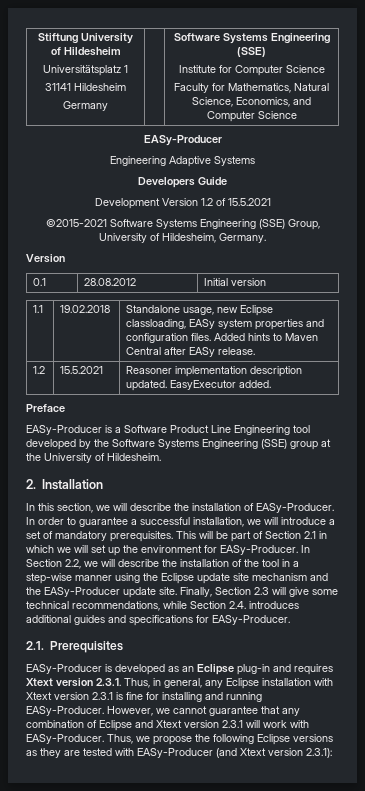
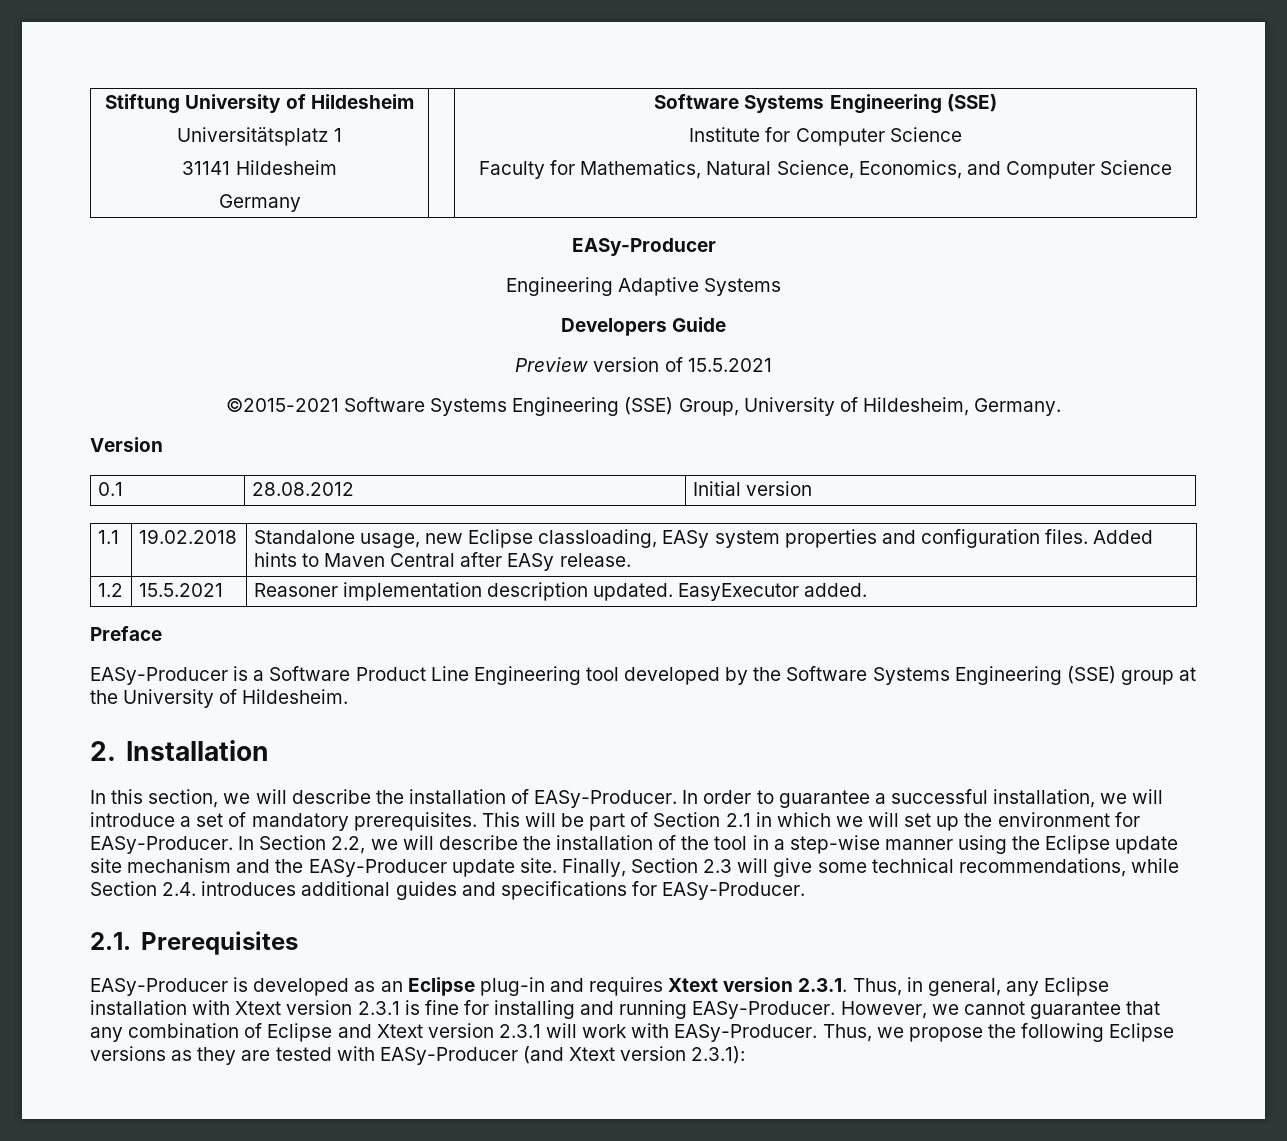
- Development Version 1.2 of 15.5.2021
+ Preview version of 15.5.2021

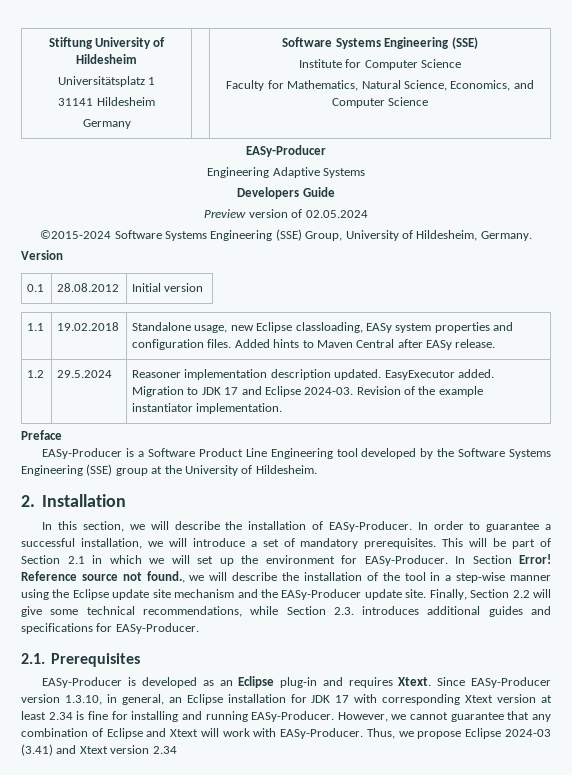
- Preview version of 15.5.2021
- ©2015-2021 Software Systems Engineering (SSE) Group, University of Hildesheim, Germany.
+ Preview version of 02.05.2024
+ ©2015-2024 Software Systems Engineering (SSE) Group, University of Hildesheim, Germany.
- 1.2 | 15.5.2021 | Reasoner implementation description updated. EasyExecutor added.
+ 1.2 | 29.5.2024 | Reasoner implementation description updated. EasyExecutor added. Migration to JDK 17 and Eclipse 2024-03. Revision of the example instantiator implementation.
- In Section 2.2, we will describe the installation of the tool in a step-wise manner using the Eclipse update site mechanism and the EASy-Producer update site.
+ In Section Error! Reference source not found., we will describe the installation of the tool in a step-wise manner using the Eclipse update site mechanism and the EASy-Producer update site.
- Finally, Section 2.3 will give some technical recommendations, while Section 2.4. introduces additional guides and specifications for EASy-Producer.
+ Finally, Section 2.2 will give some technical recommendations, while Section 2.3. introduces additional guides and specifications for EASy-Producer.
- EASy-Producer is developed as an Eclipse plug-in and requires Xtext version 2.3.1. Thus, in general, any Eclipse installation with Xtext version 2.3.1 is fine for installing and running EASy-Producer.
+ EASy-Producer is developed as an Eclipse plug-in and requires Xtext. Since EASy-Producer version 1.3.10, in general, an Eclipse installation for JDK 17 with corresponding Xtext version at least 2.34 is fine for installing and running EASy-Producer.
- However, we cannot guarantee that any combination of Eclipse and Xtext version 2.3.1 will work with EASy-Producer.
+ However, we cannot guarantee that any combination of Eclipse and Xtext will work with EASy-Producer.
- Thus, we propose the following Eclipse versions as they are tested with EASy-Producer (and Xtext version 2.3.1):
+ Thus, we propose Eclipse 2024-03 (3.41) and Xtext version 2.34

